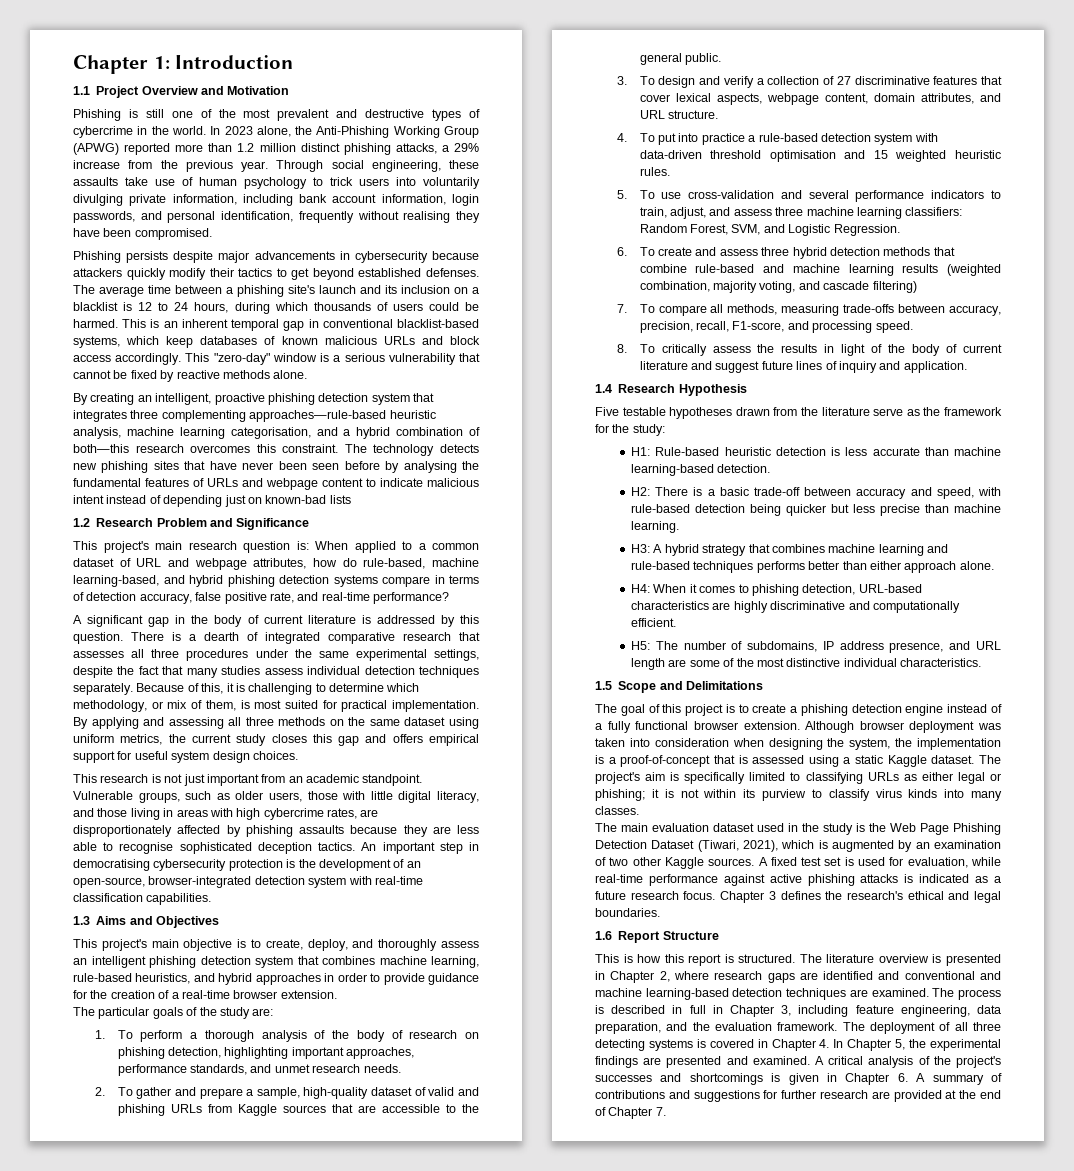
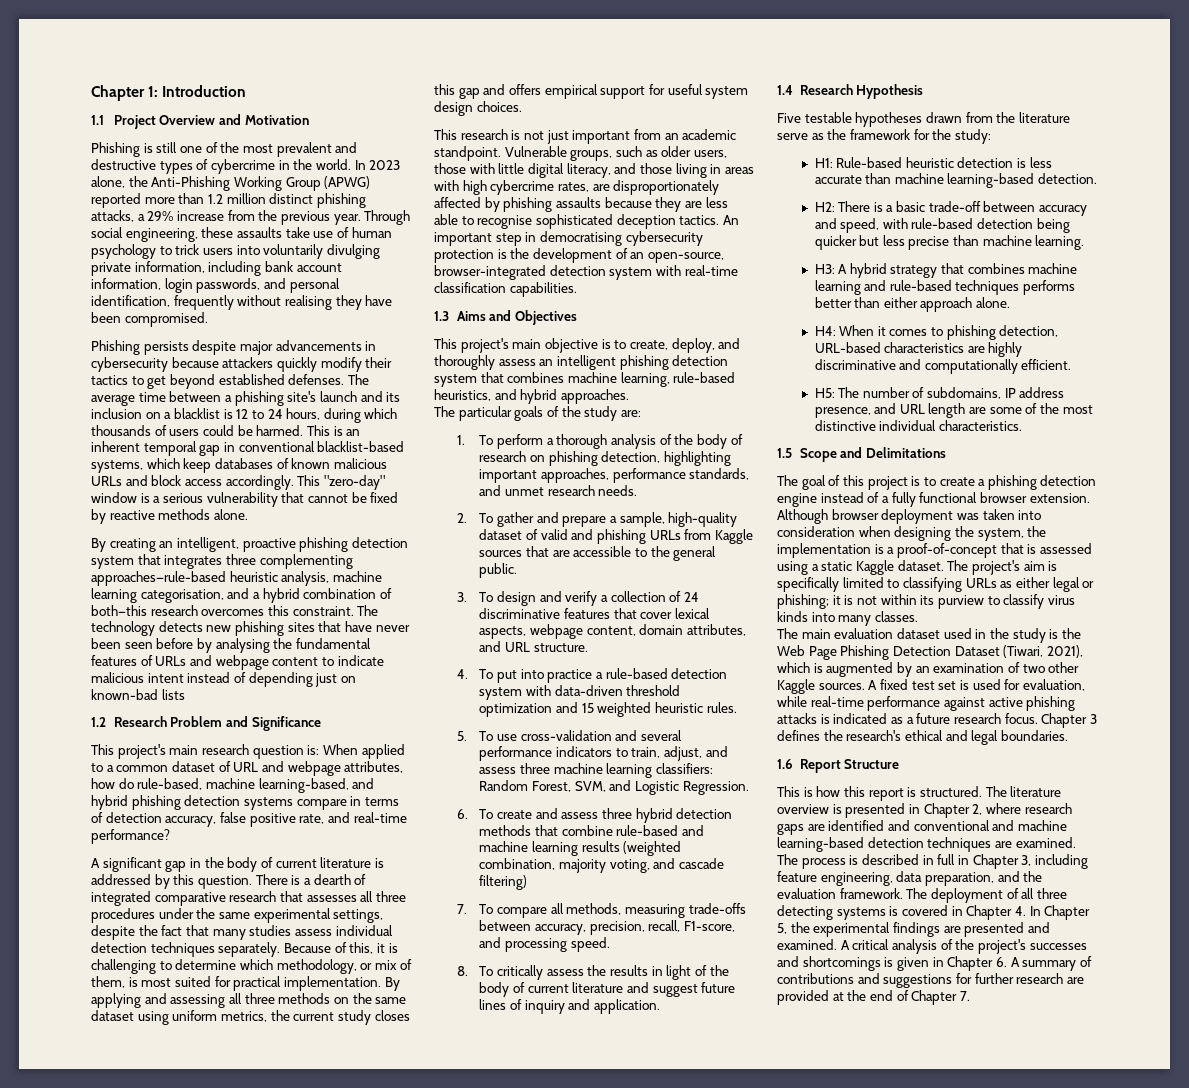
- This project's main objective is to create, deploy, and thoroughly assess an intelligent phishing detection system that combines machine learning, rule-based heuristics, and hybrid approaches in order to provide guidance for the creation of a real-time browser extension.
+ This project's main objective is to create, deploy, and thoroughly assess an intelligent phishing detection system that combines machine learning, rule-based heuristics, and hybrid approaches.
- 3. To design and verify a collection of 27 discriminative features that cover lexical aspects, webpage content, domain attributes, and URL structure.
+ 3. To design and verify a collection of 24 discriminative features that cover lexical aspects, webpage content, domain attributes, and URL structure.
- 4. To put into practice a rule-based detection system with data-driven threshold optimisation and 15 weighted heuristic rules.
+ 4. To put into practice a rule-based detection system with data-driven threshold optimization and 15 weighted heuristic rules.

